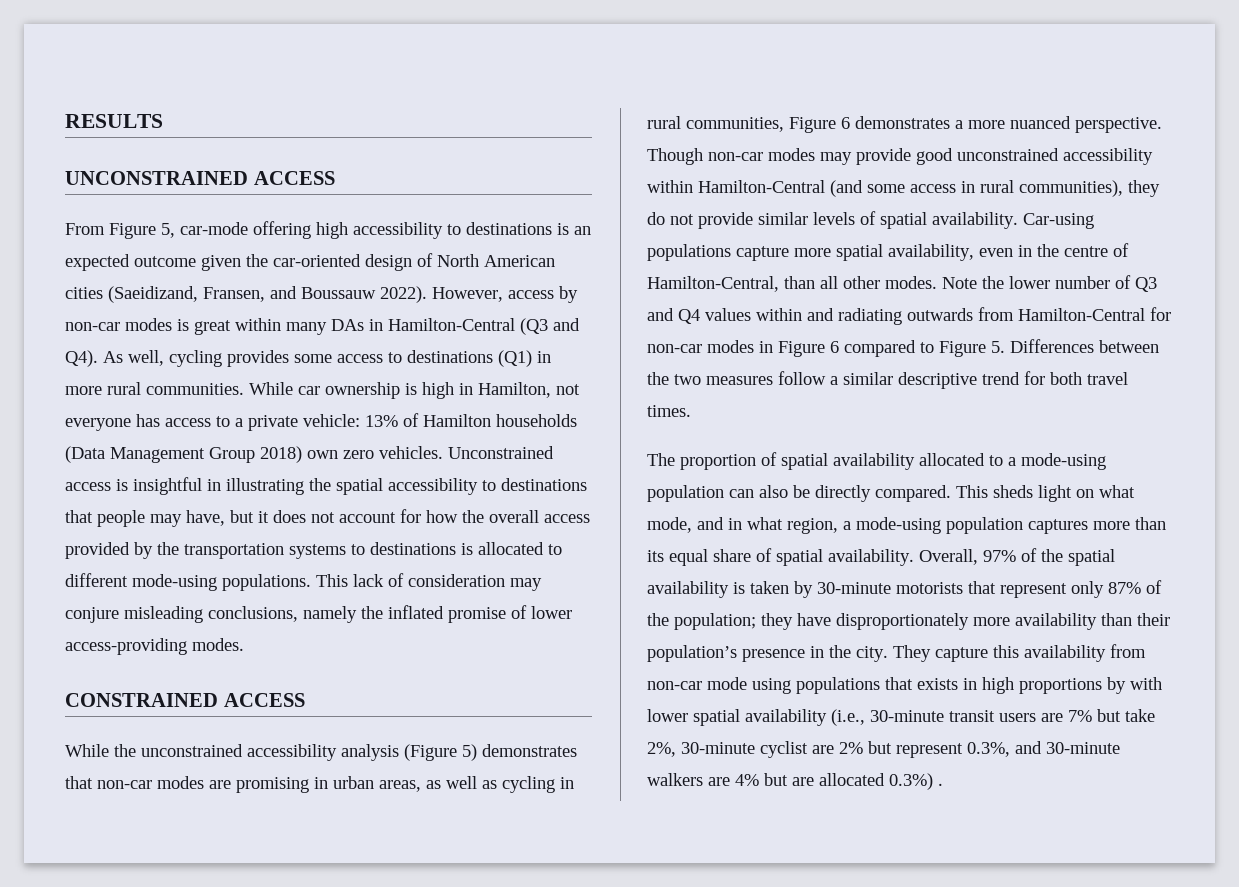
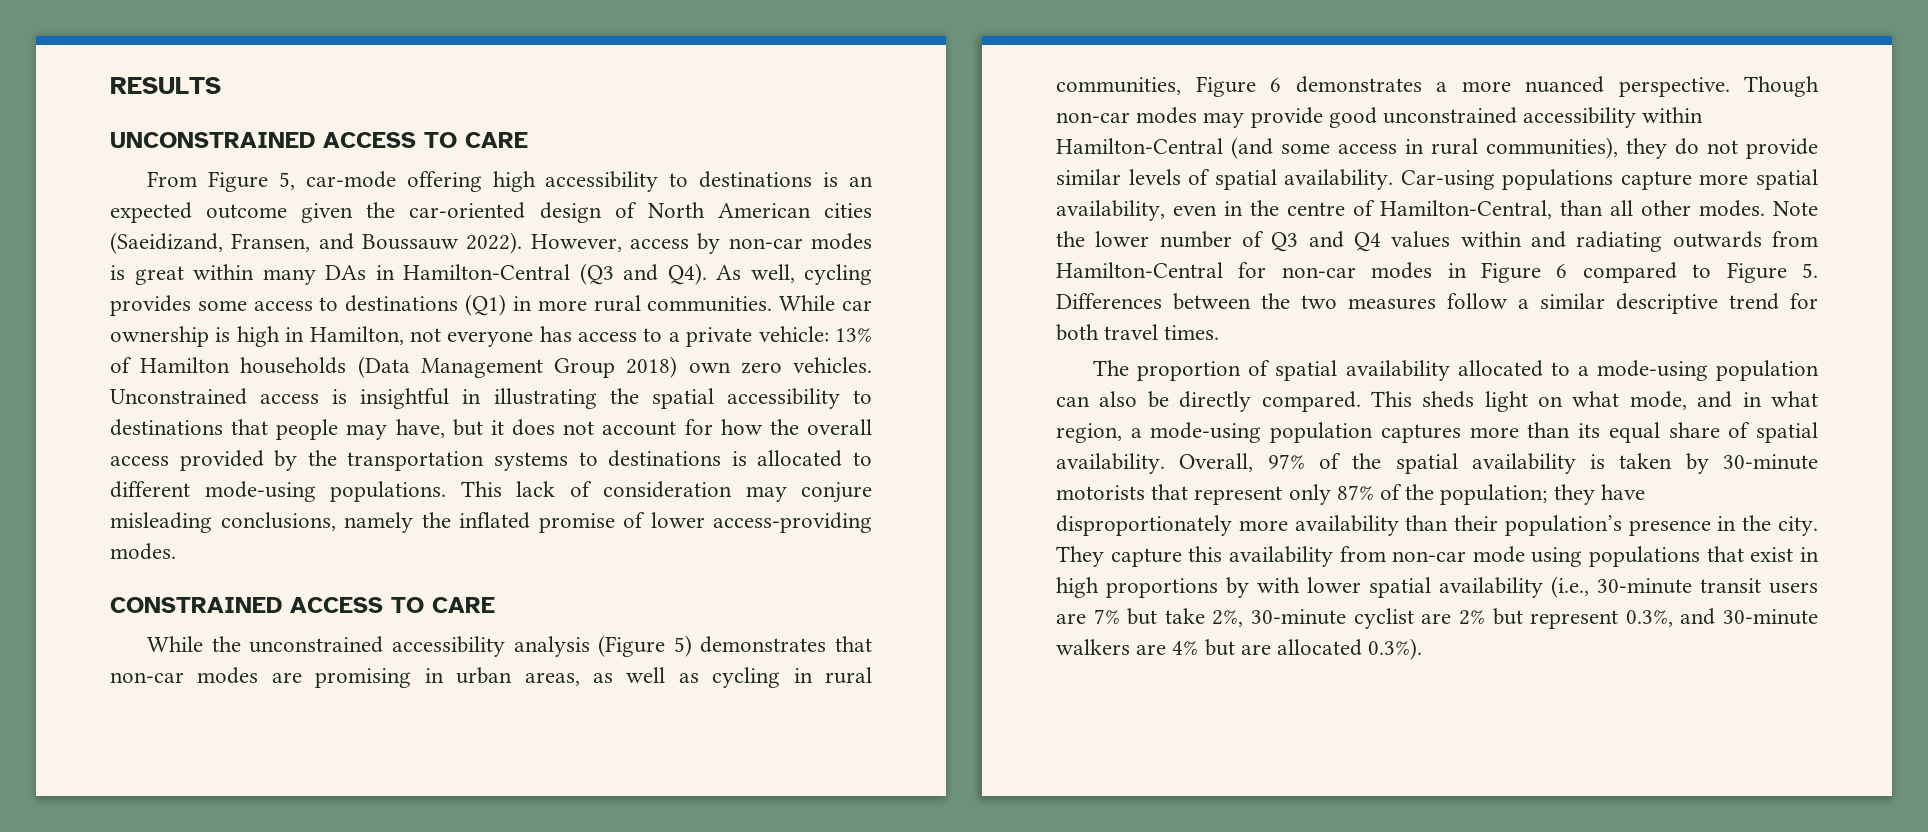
- UNCONSTRAINED ACCESS
+ UNCONSTRAINED ACCESS TO CARE
- CONSTRAINED ACCESS
+ CONSTRAINED ACCESS TO CARE
- They capture this availability from non-car mode using populations that exists in high proportions by with lower spatial availability (i.e., 30-minute transit users are 7% but take 2%, 30-minute cyclist are 2% but represent 0.3%, and 30-minute walkers are 4% but are allocated 0.3%) .
+ They capture this availability from non-car mode using populations that exist in high proportions by with lower spatial availability (i.e., 30-minute transit users are 7% but take 2%, 30-minute cyclist are 2% but represent 0.3%, and 30-minute walkers are 4% but are allocated 0.3%).

